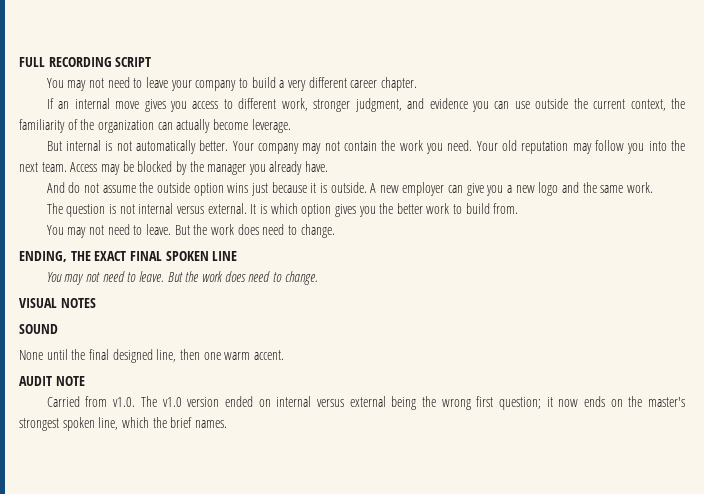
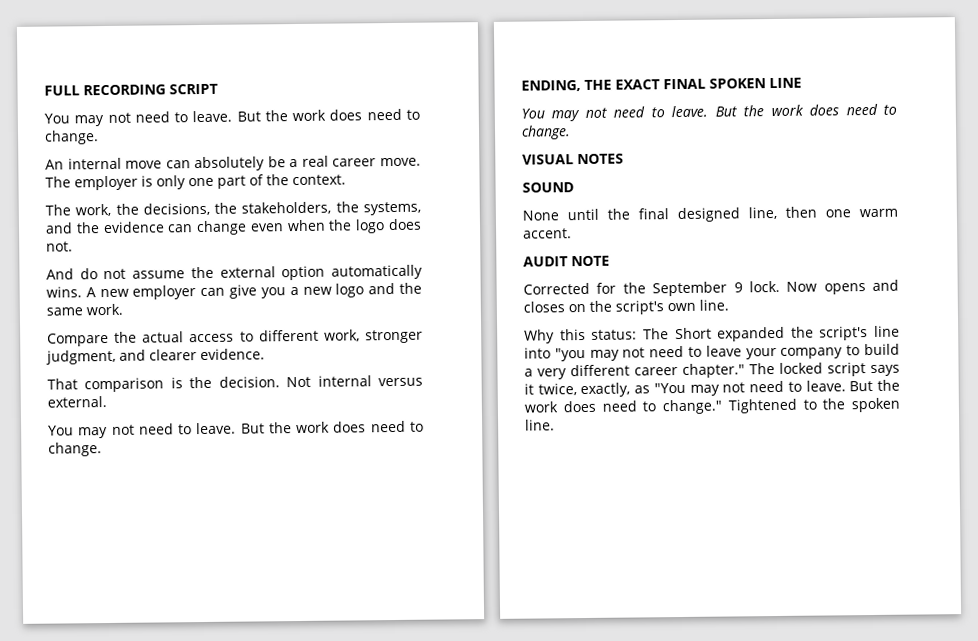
  FULL RECORDING SCRIPT
- You may not need to leave your company to build a very different career chapter.
- If an internal move gives you access to different work, stronger judgment, and evidence you can use outside the current context, the familiarity of the organization can actually become leverage.
- But internal is not automatically better. Your company may not contain the work you need. Your old reputation may follow you into the next team. Access may be blocked by the manager you already have.
+ You may not need to leave. But the work does need to change.
+ An internal move can absolutely be a real career move. The employer is only one part of the context.
+ The work, the decisions, the stakeholders, the systems, and the evidence can change even when the logo does not.
- And do not assume the outside option wins just because it is outside.
+ And do not assume the external option automatically wins.
- The question is not internal versus external. It is which option gives you the better work to build from.
+ Compare the actual access to different work, stronger judgment, and clearer evidence.
+ That comparison is the decision. Not internal versus external.
- Carried from v1.0. The v1.0 version ended on internal versus external being the wrong first question; it now ends on the master's strongest spoken line, which the brief names.
+ Corrected for the September 9 lock. Now opens and closes on the script's own line.
+ Why this status: The Short expanded the script's line into "you may not need to leave your company to build a very different career chapter." The locked script says it twice, exactly, as "You may not need to leave. But the work does need to change." Tightened to the spoken line.

